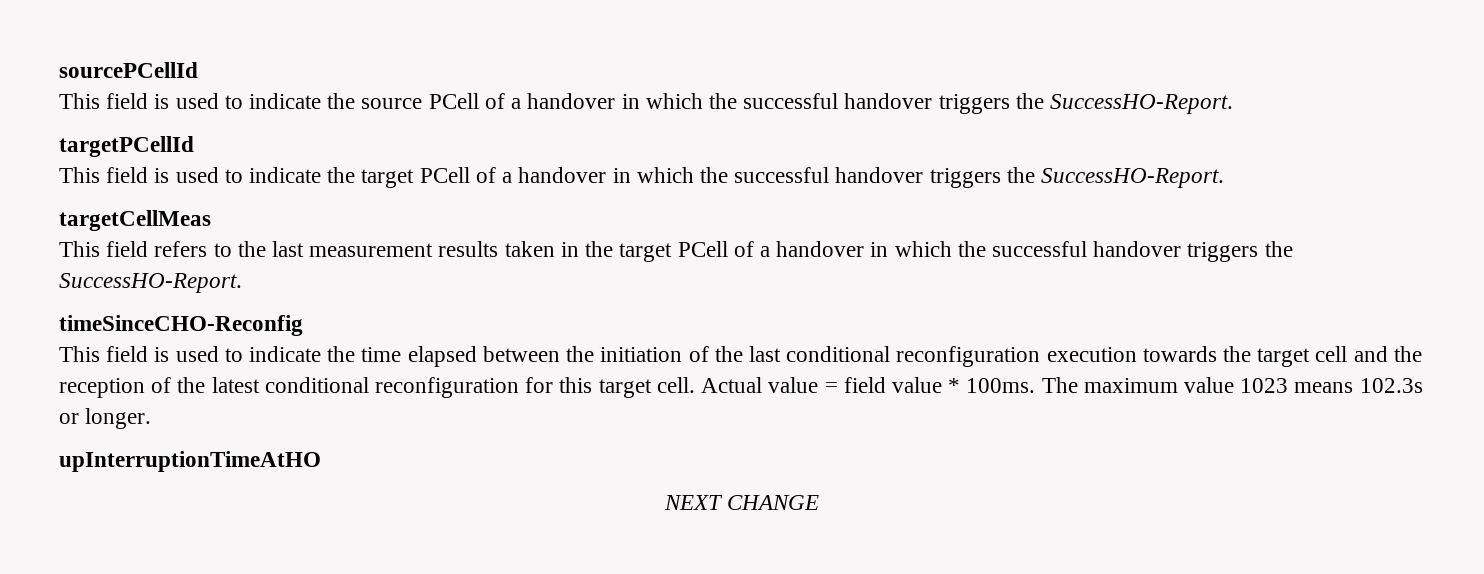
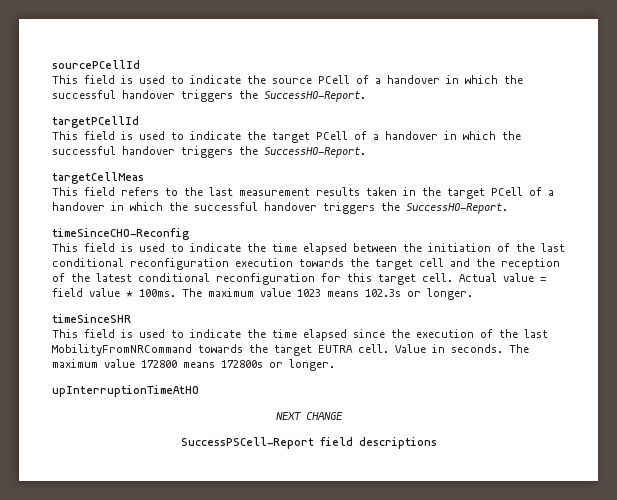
+ timeSinceSHR
+ This field is used to indicate the time elapsed since the execution of the last MobilityFromNRCommand towards the target EUTRA cell. Value in seconds. The maximum value 172800 means 172800s or longer.
+ SuccessPSCell-Report field descriptions

